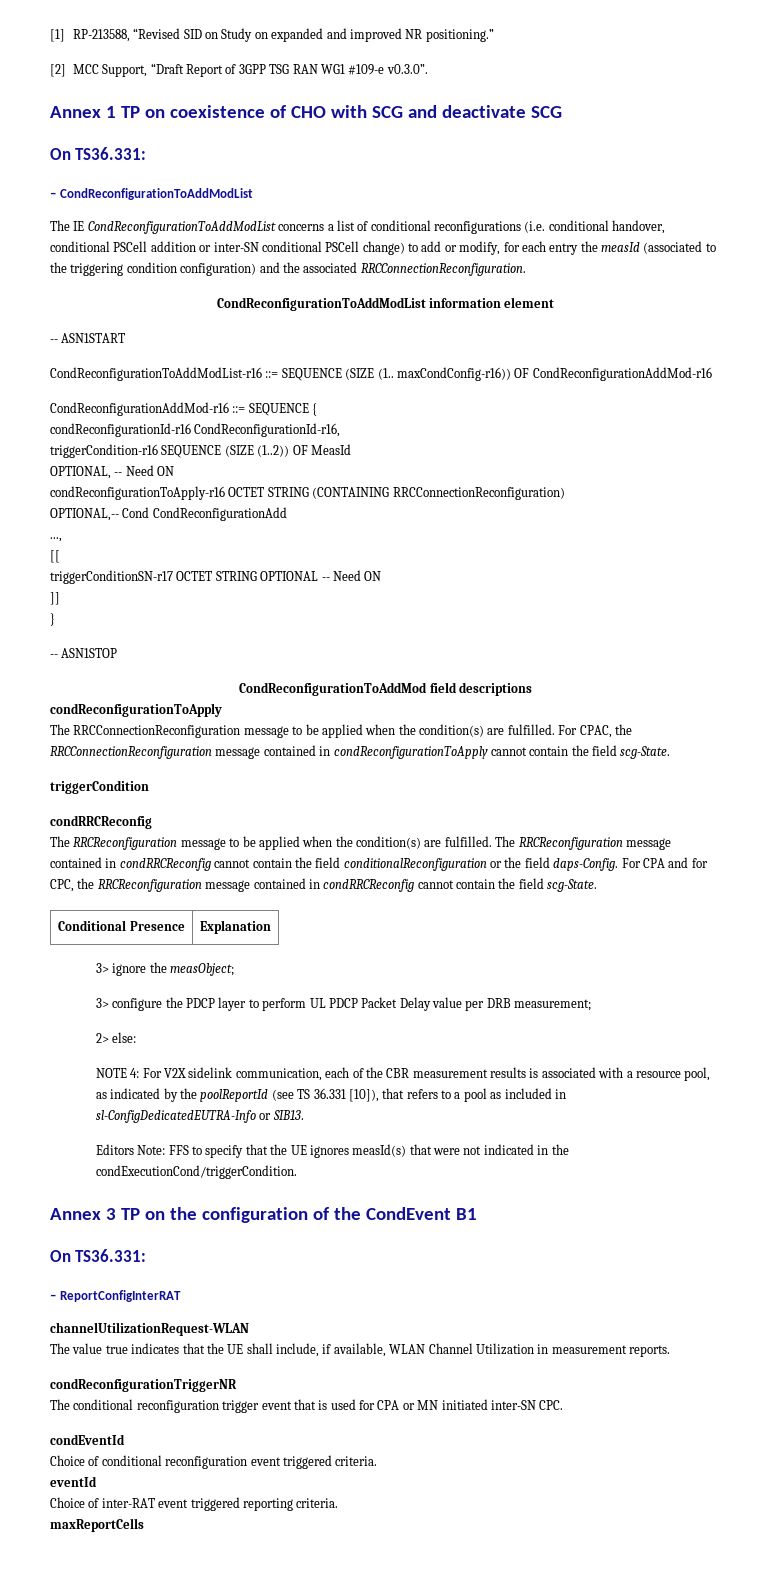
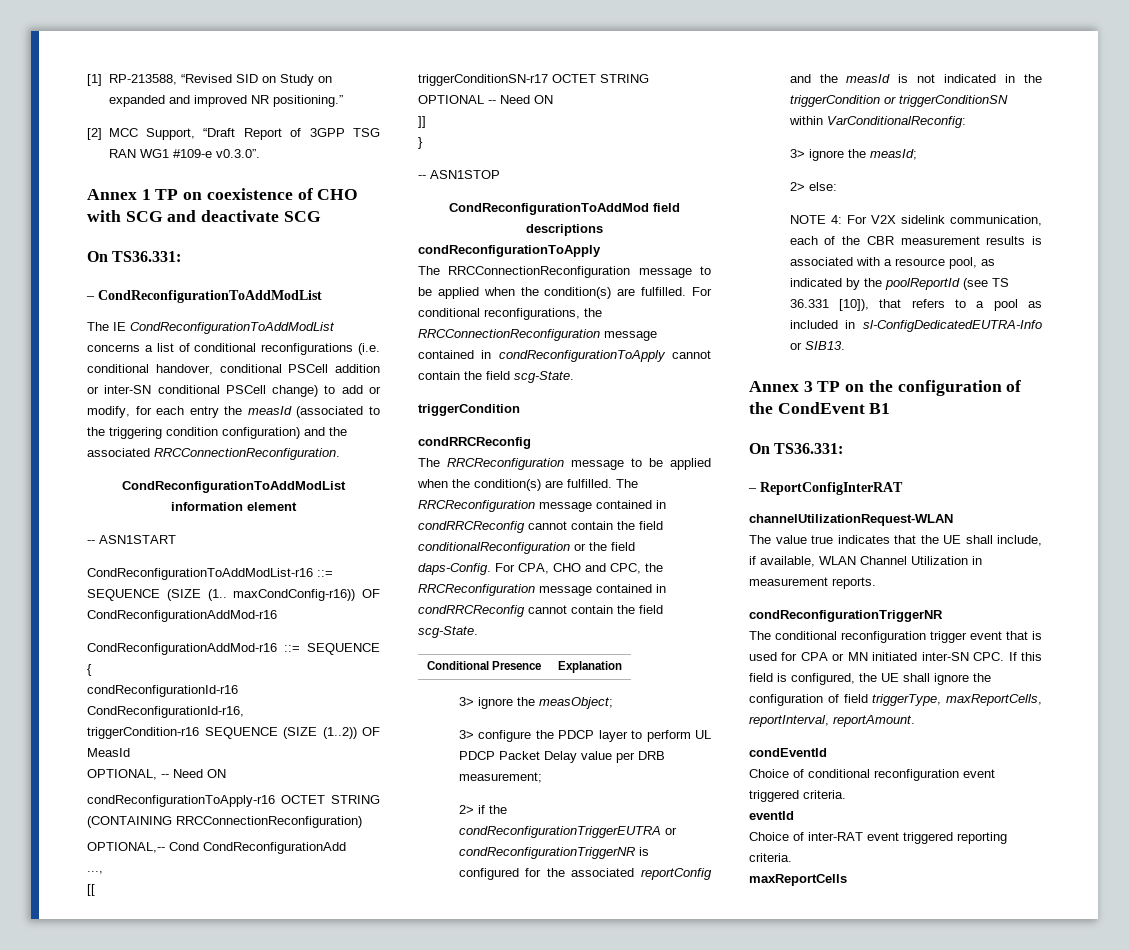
- For CPAC, the RRCConnectionReconfiguration message contained in condReconfigurationToApply cannot contain the field scg-State.
+ For conditional reconfigurations, the RRCConnectionReconfiguration message contained in condReconfigurationToApply cannot contain the field scg-State.
- For CPA and for CPC, the RRCReconfiguration message contained in condRRCReconfig cannot contain the field scg-State.
+ For CPA, CHO and CPC, the RRCReconfiguration message contained in condRRCReconfig cannot contain the field scg-State.
+ 2> if the condReconfigurationTriggerEUTRA or condReconfigurationTriggerNR is configured for the associated reportConfig and the measId is not indicated in the triggerCondition or triggerConditionSN within VarConditionalReconfig:
+ 3> ignore the measId;
- Editors Note: FFS to specify that the UE ignores measId(s) that were not indicated in the condExecutionCond/triggerCondition.
- The conditional reconfiguration trigger event that is used for CPA or MN initiated inter-SN CPC.
+ The conditional reconfiguration trigger event that is used for CPA or MN initiated inter-SN CPC. If this field is configured, the UE shall ignore the configuration of field triggerType, maxReportCells, reportInterval, reportAmount.

